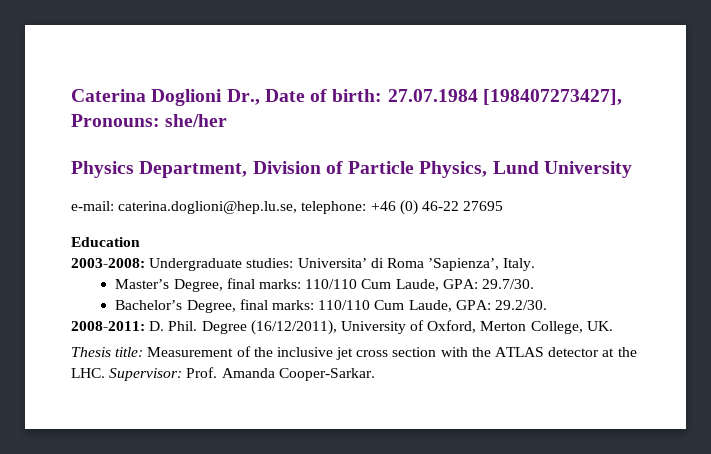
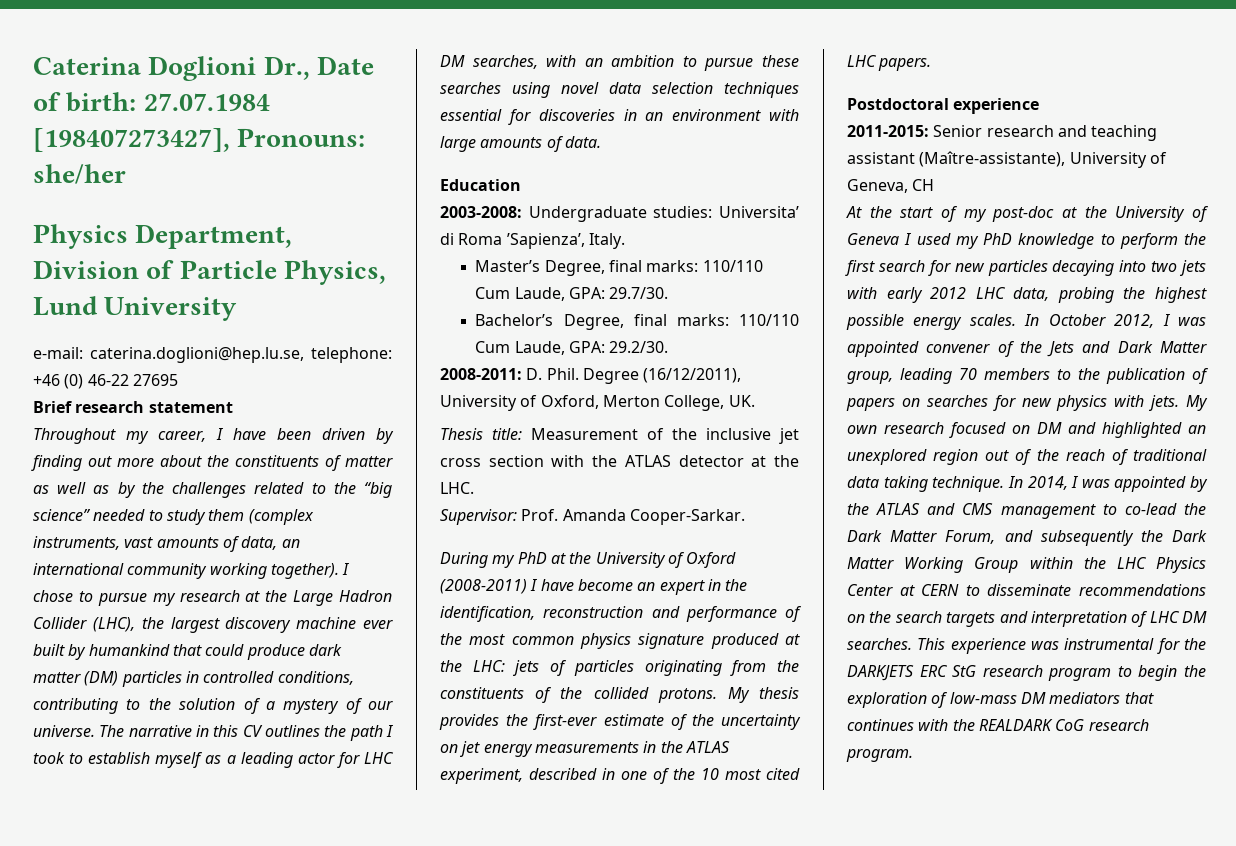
+ Brief research statement
+ Throughout my career, I have been driven by finding out more about the constituents of matter as well as by the challenges related to the “big science” needed to study them (complex instruments, vast amounts of data, an international community working together). I chose to pursue my research at the Large Hadron Collider (LHC), the largest discovery machine ever built by humankind that could produce dark matter (DM) particles in controlled conditions, contributing to the solution of a mystery of our universe. The narrative in this CV outlines the path I took to establish myself as a leading actor for LHC DM searches, with an ambition to pursue these searches using novel data selection techniques essential for discoveries in an environment with large amounts of data.
- Thesis title: Measurement of the inclusive jet cross section with the ATLAS detector at the LHC. Supervisor: Prof. Amanda Cooper-Sarkar.
+ Thesis title: Measurement of the inclusive jet cross section with the ATLAS detector at the LHC.
+ Supervisor: Prof. Amanda Cooper-Sarkar.
+ During my PhD at the University of Oxford (2008-2011) I have become an expert in the identification, reconstruction and performance of the most common physics signature produced at the LHC: jets of particles originating from the constituents of the collided protons. My thesis provides the first-ever estimate of the uncertainty on jet energy measurements in the ATLAS experiment, described in one of the 10 most cited LHC papers.
+ Postdoctoral experience
+ 2011-2015: Senior research and teaching assistant (Maître-assistante), University of Geneva, CH
+ At the start of my post-doc at the University of Geneva I used my PhD knowledge to perform the first search for new particles decaying into two jets with early 2012 LHC data, probing the highest possible energy scales. In October 2012, I was appointed convener of the Jets and Dark Matter group, leading 70 members to the publication of papers on searches for new physics with jets. My own research focused on DM and highlighted an unexplored region out of the reach of traditional data taking technique. In 2014, I was appointed by the ATLAS and CMS management to co-lead the Dark Matter Forum, and subsequently the Dark Matter Working Group within the LHC Physics Center at CERN to disseminate recommendations on the search targets and interpretation of LHC DM searches. This experience was instrumental for the DARKJETS ERC StG research program to begin the exploration of low-mass DM mediators that continues with the REALDARK CoG research program.

